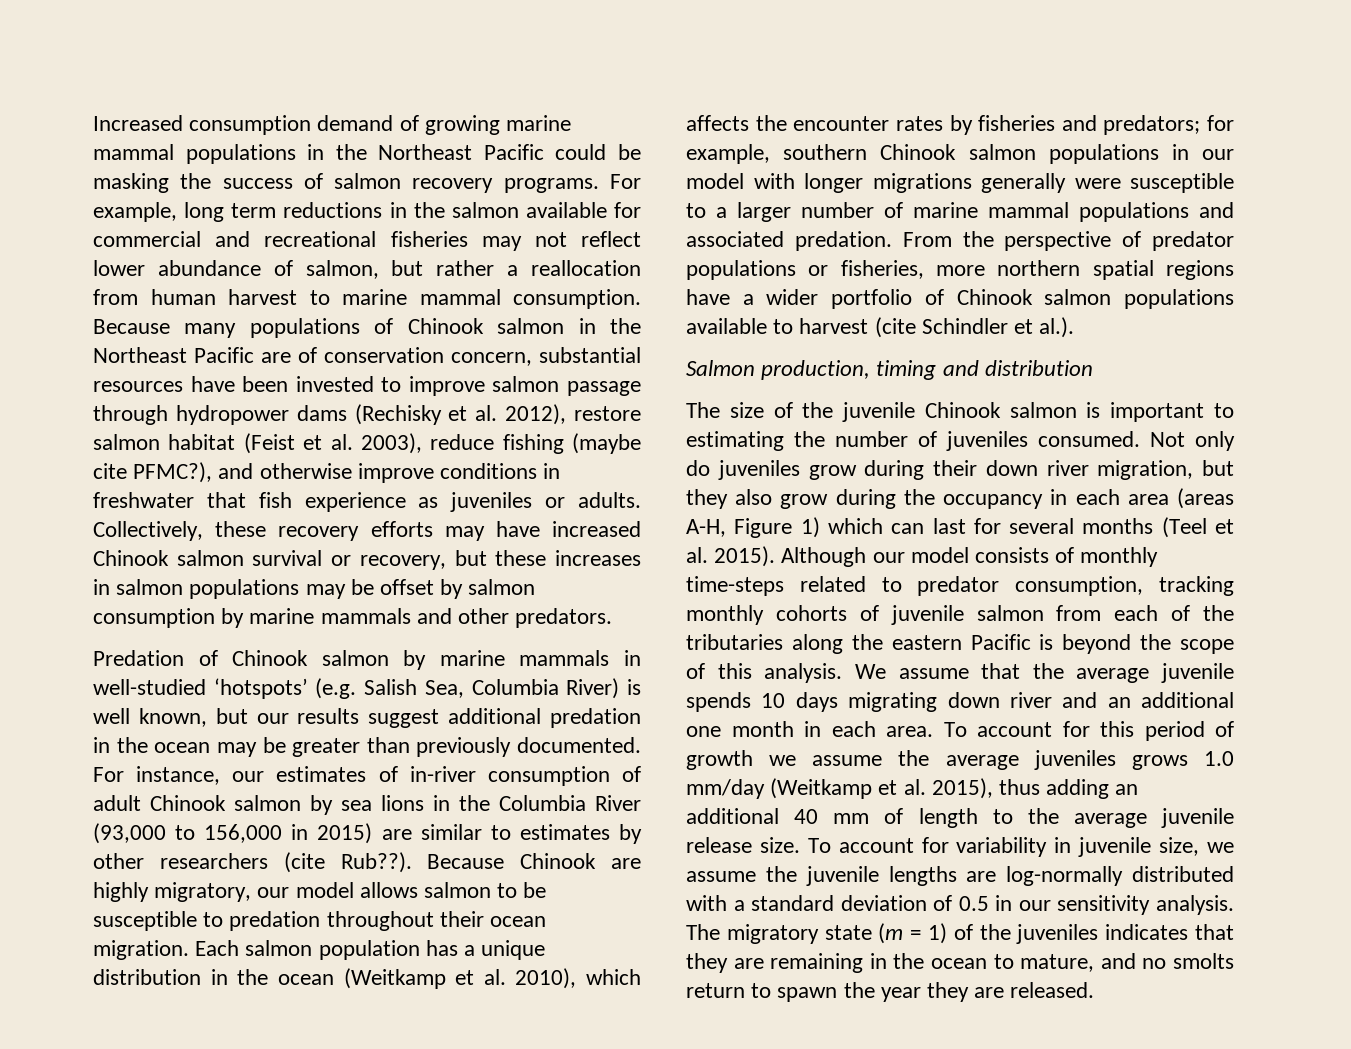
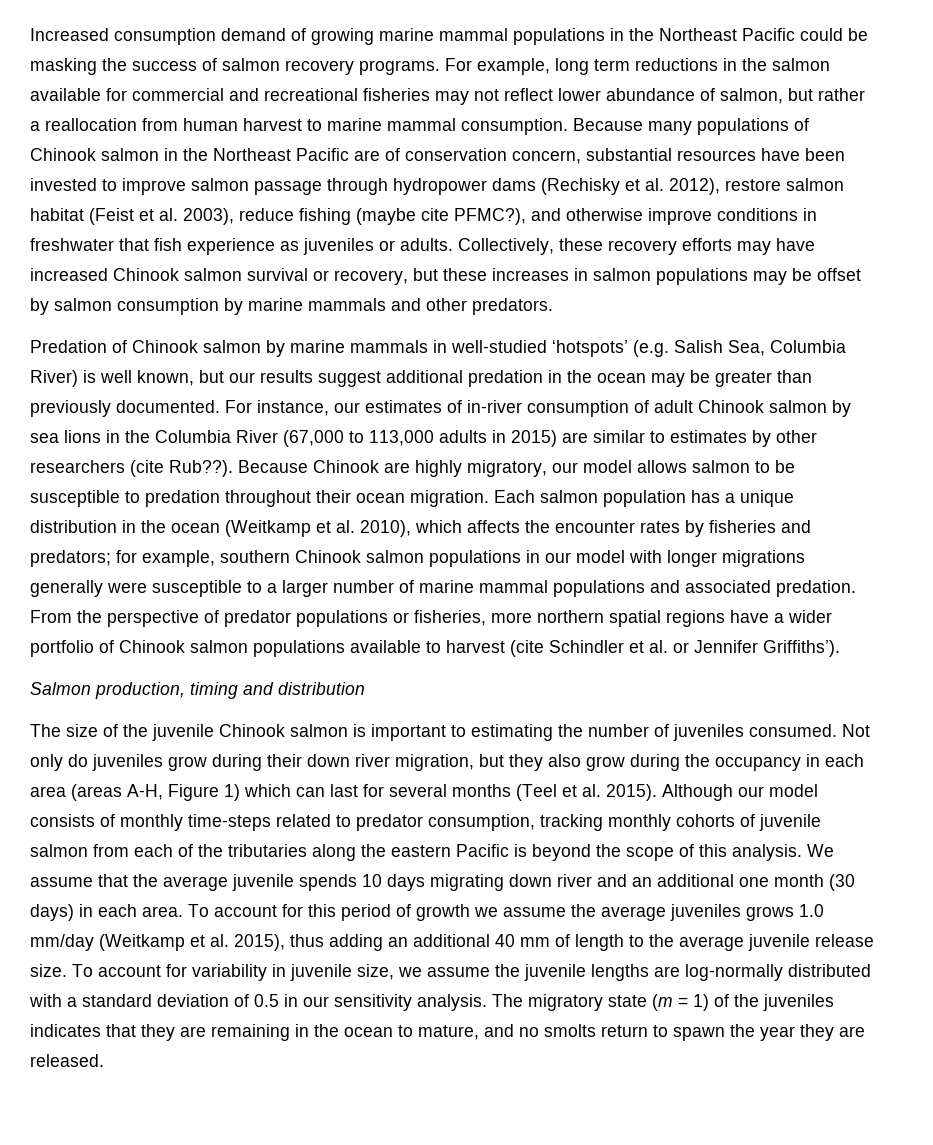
- For instance, our estimates of in-river consumption of adult Chinook salmon by sea lions in the Columbia River (93,000 to 156,000 in 2015) are similar to estimates by other researchers (cite Rub??).
+ For instance, our estimates of in-river consumption of adult Chinook salmon by sea lions in the Columbia River (67,000 to 113,000 adults in 2015) are similar to estimates by other researchers (cite Rub??).
- From the perspective of predator populations or fisheries, more northern spatial regions have a wider portfolio of Chinook salmon populations available to harvest (cite Schindler et al.).
+ From the perspective of predator populations or fisheries, more northern spatial regions have a wider portfolio of Chinook salmon populations available to harvest (cite Schindler et al. or Jennifer Griffiths’).
- We assume that the average juvenile spends 10 days migrating down river and an additional one month in each area.
+ We assume that the average juvenile spends 10 days migrating down river and an additional one month (30 days) in each area.

